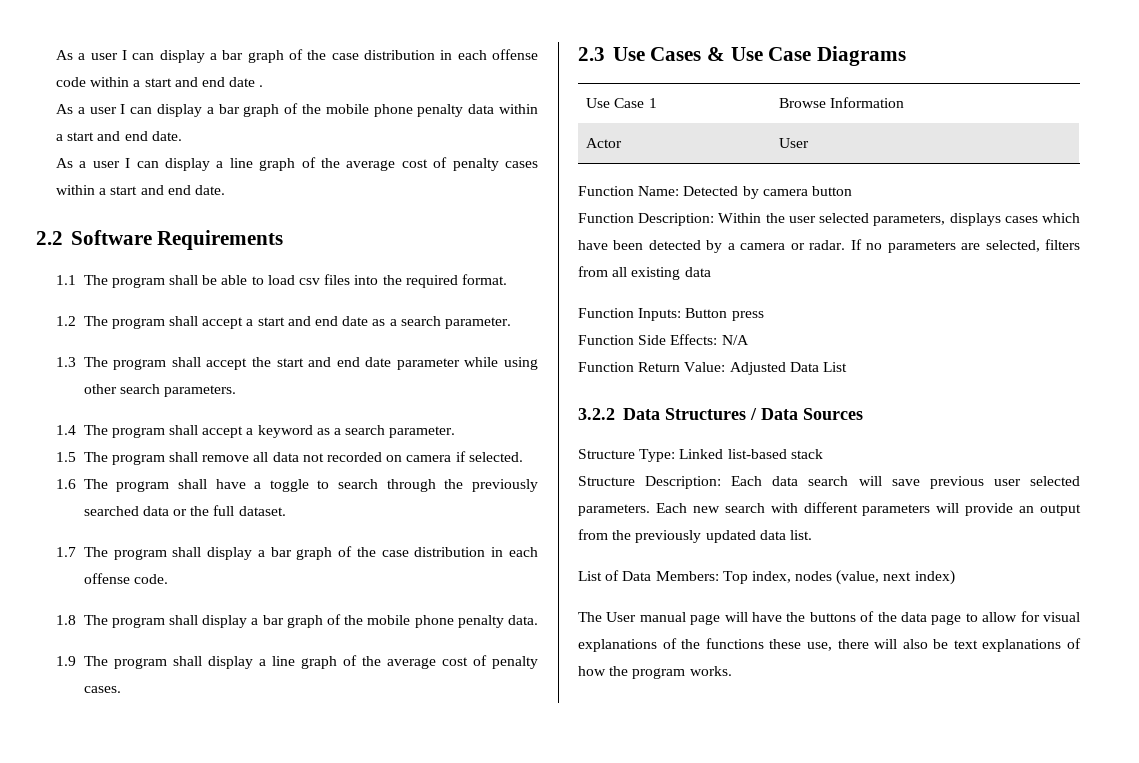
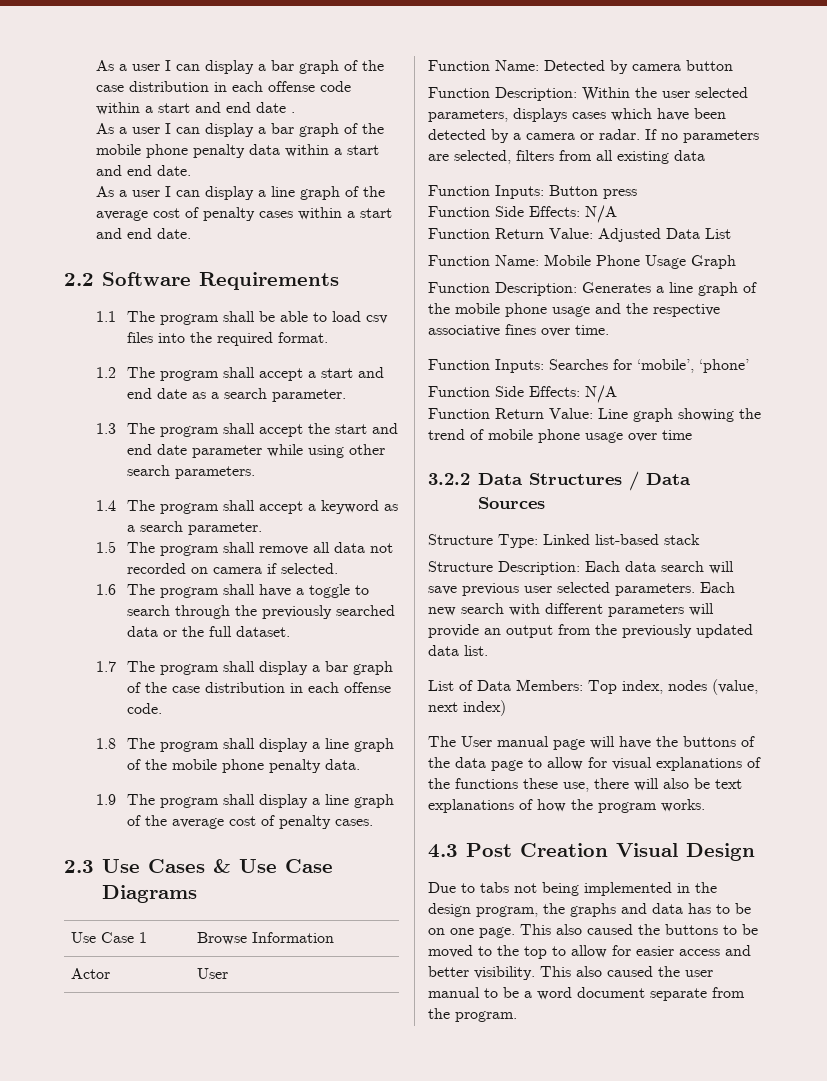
- 1.8 The program shall display a bar graph of the mobile phone penalty data.
+ 1.8 The program shall display a line graph of the mobile phone penalty data.
+ Function Name: Mobile Phone Usage Graph
+ Function Description: Generates a line graph of the mobile phone usage and the respective associative fines over time.
+ Function Inputs: Searches for ‘mobile’, ‘phone’
+ Function Side Effects: N/A
+ Function Return Value: Line graph showing the trend of mobile phone usage over time
+ 4.3 Post Creation Visual Design
+ Due to tabs not being implemented in the design program, the graphs and data has to be on one page. This also caused the buttons to be moved to the top to allow for easier access and better visibility. This also caused the user manual to be a word document separate from the program.

